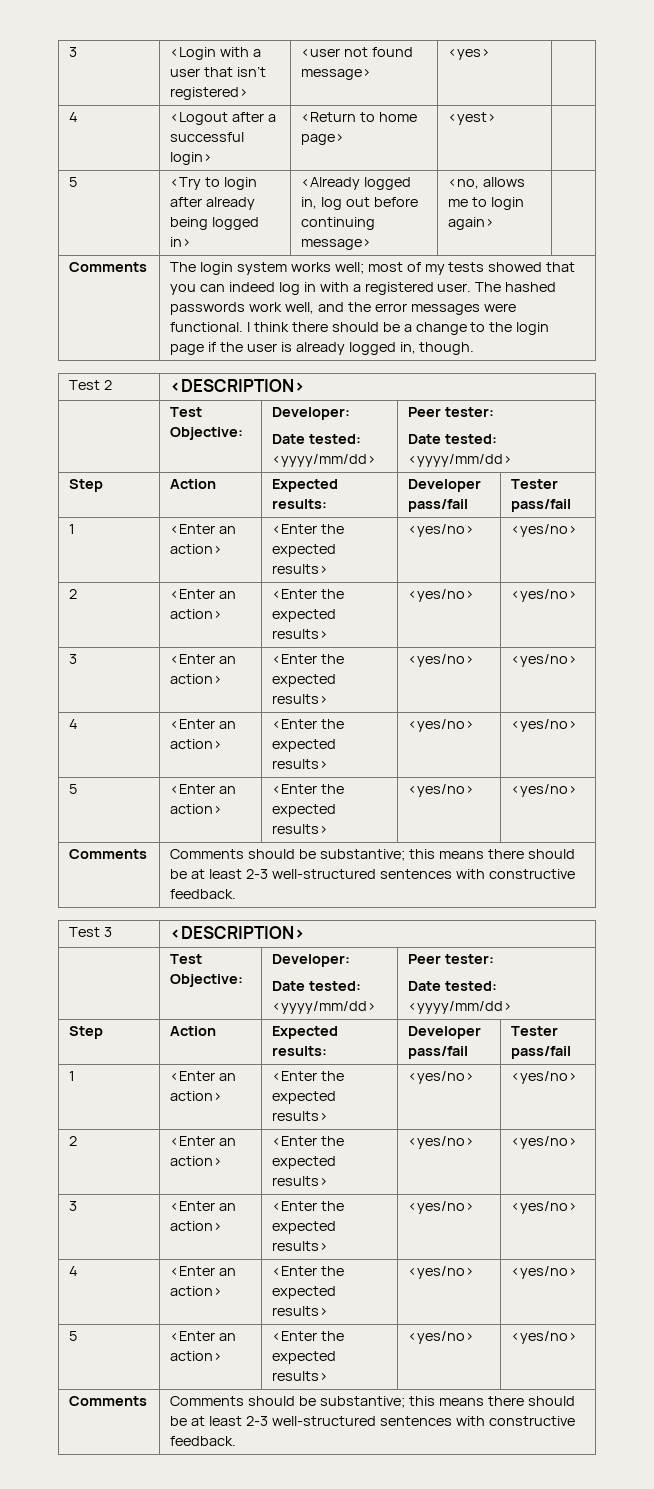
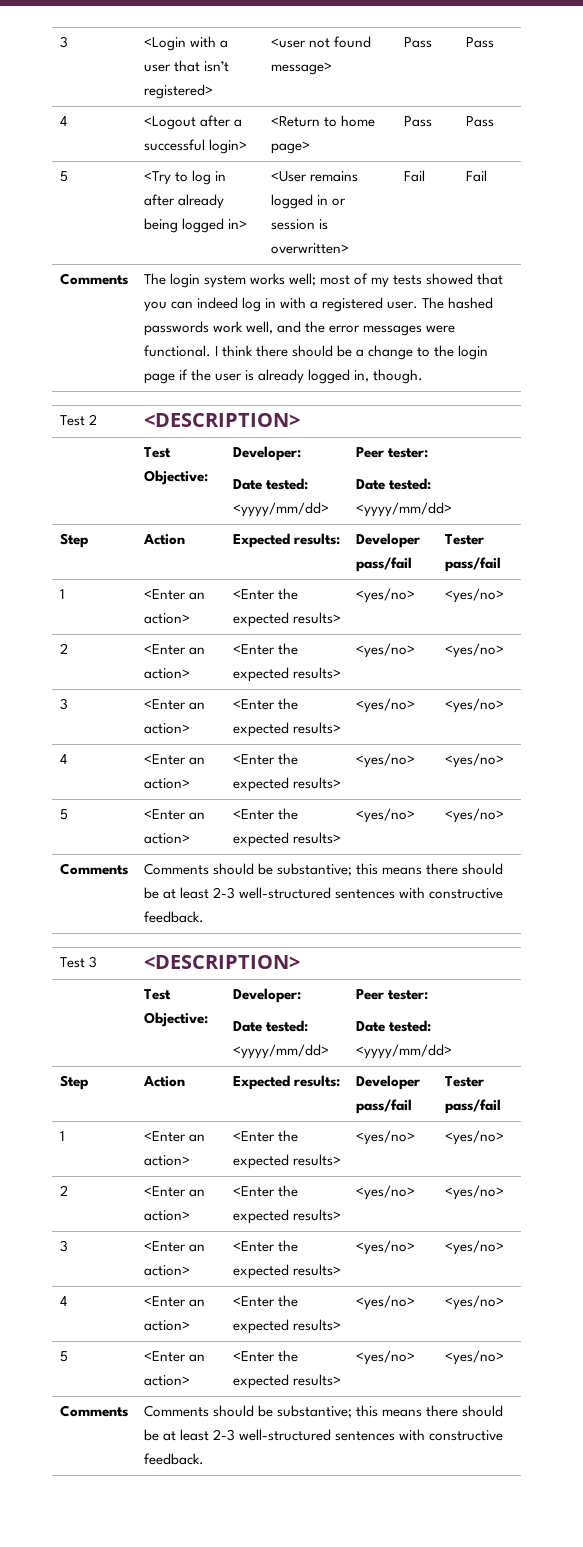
- 3 | <Login with a user that isn’t registered> | <user not found message> | <yes> |
+ 3 | <Login with a user that isn’t registered> | <user not found message> | Pass | Pass
- 4 | <Logout after a successful login> | <Return to home page> | <yest> |
+ 4 | <Logout after a successful login> | <Return to home page> | Pass | Pass
- 5 | <Try to login after already being logged in> | <Already logged in, log out before continuing message> | <no, allows me to login again> |
+ 5 | <Try to log in after already being logged in> | <User remains logged in or session is overwritten> | Fail | Fail

